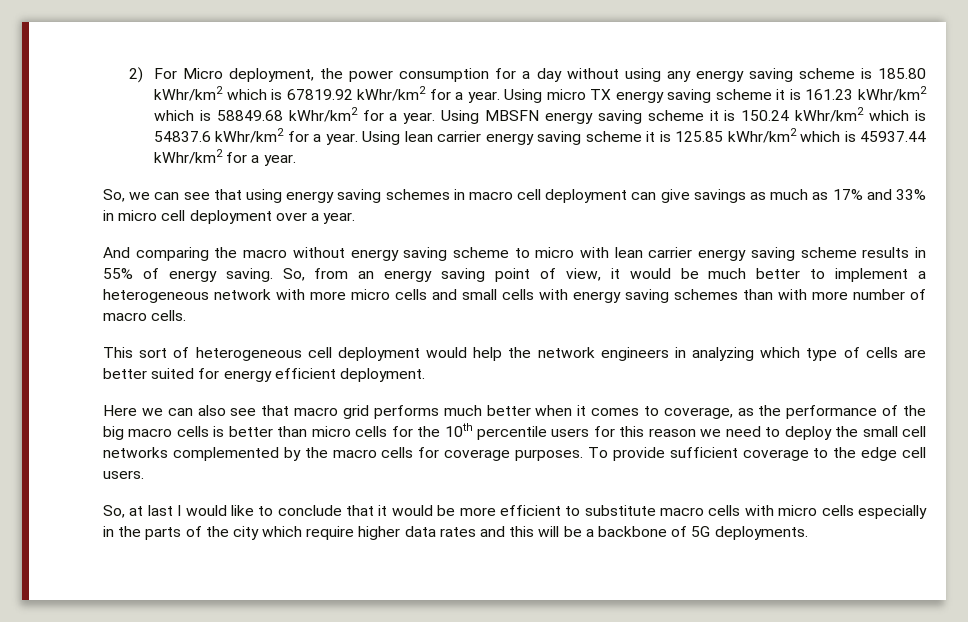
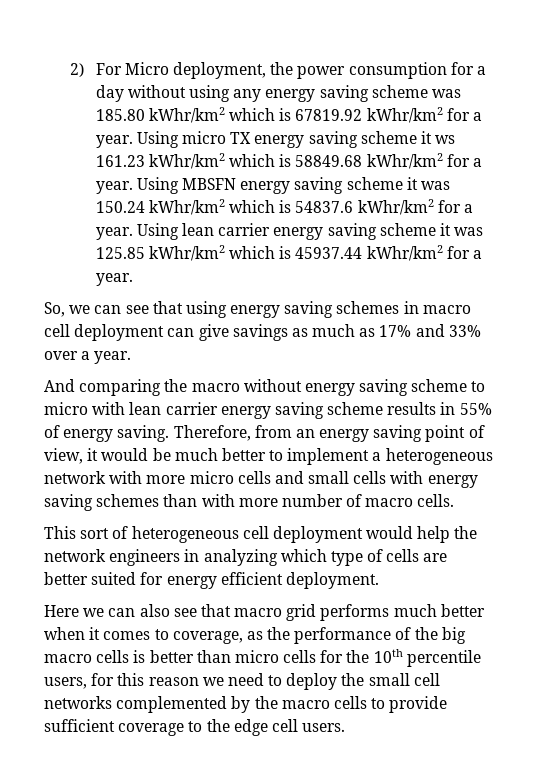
- 2) For Micro deployment, the power consumption for a day without using any energy saving scheme is 185.80 kWhr/km2 which is 67819.92 kWhr/km2 for a year.
+ 2) For Micro deployment, the power consumption for a day without using any energy saving scheme was 185.80 kWhr/km2 which is 67819.92 kWhr/km2 for a year.
- Using micro TX energy saving scheme it is 161.23 kWhr/km2 which is 58849.68 kWhr/km2 for a year.
+ Using micro TX energy saving scheme it ws 161.23 kWhr/km2 which is 58849.68 kWhr/km2 for a year.
- Using MBSFN energy saving scheme it is 150.24 kWhr/km2 which is 54837.6 kWhr/km2 for a year.
+ Using MBSFN energy saving scheme it was 150.24 kWhr/km2 which is 54837.6 kWhr/km2 for a year.
- Using lean carrier energy saving scheme it is 125.85 kWhr/km2 which is 45937.44 kWhr/km2 for a year.
+ Using lean carrier energy saving scheme it was 125.85 kWhr/km2 which is 45937.44 kWhr/km2 for a year.
- So, we can see that using energy saving schemes in macro cell deployment can give savings as much as 17% and 33% in micro cell deployment over a year.
+ So, we can see that using energy saving schemes in macro cell deployment can give savings as much as 17% and 33% over a year.
- So, from an energy saving point of view, it would be much better to implement a heterogeneous network with more micro cells and small cells with energy saving schemes than with more number of macro cells.
+ Therefore, from an energy saving point of view, it would be much better to implement a heterogeneous network with more micro cells and small cells with energy saving schemes than with more number of macro cells.
- Here we can also see that macro grid performs much better when it comes to coverage, as the performance of the big macro cells is better than micro cells for the 10th percentile users for this reason we need to deploy the small cell networks complemented by the macro cells for coverage purposes. To provide sufficient coverage to the edge cell users.
+ Here we can also see that macro grid performs much better when it comes to coverage, as the performance of the big macro cells is better than micro cells for the 10th percentile users, for this reason we need to deploy the small cell networks complemented by the macro cells to provide sufficient coverage to the edge cell users.
- So, at last I would like to conclude that it would be more efficient to substitute macro cells with micro cells especially in the parts of the city which require higher data rates and this will be a backbone of 5G deployments.

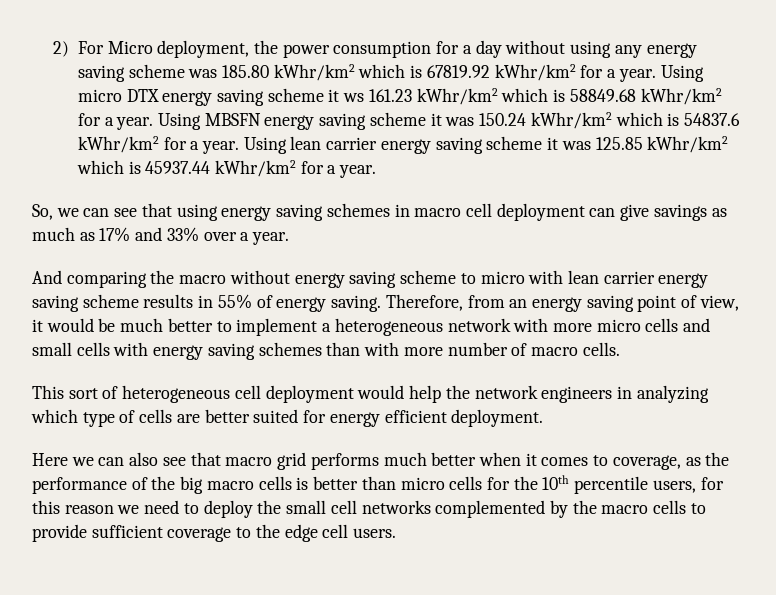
- Using micro TX energy saving scheme it ws 161.23 kWhr/km2 which is 58849.68 kWhr/km2 for a year.
+ Using micro DTX energy saving scheme it ws 161.23 kWhr/km2 which is 58849.68 kWhr/km2 for a year.

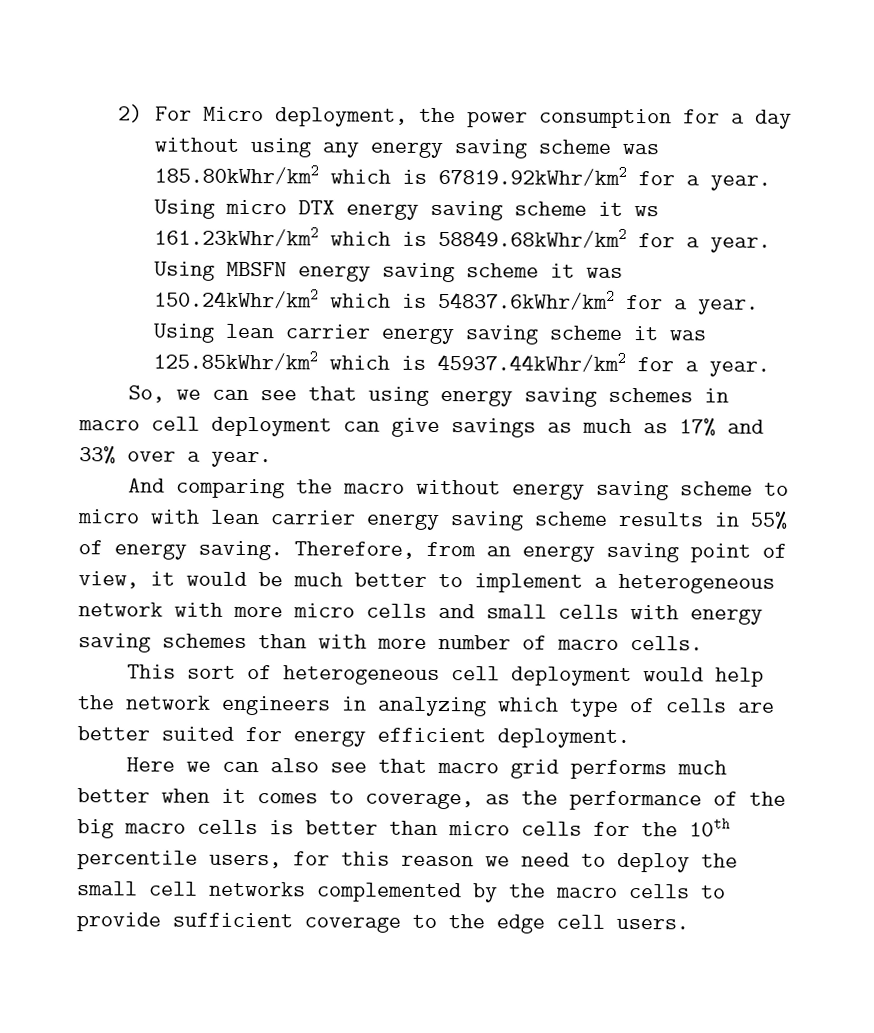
- 2) For Micro deployment, the power consumption for a day without using any energy saving scheme was 185.80 kWhr/km2 which is 67819.92 kWhr/km2 for a year.
+ 2) For Micro deployment, the power consumption for a day without using any energy saving scheme was 185.80kWhr/km2 which is 67819.92kWhr/km2 for a year.
- Using micro DTX energy saving scheme it ws 161.23 kWhr/km2 which is 58849.68 kWhr/km2 for a year.
+ Using micro DTX energy saving scheme it ws 161.23kWhr/km2 which is 58849.68kWhr/km2 for a year.
- Using MBSFN energy saving scheme it was 150.24 kWhr/km2 which is 54837.6 kWhr/km2 for a year.
+ Using MBSFN energy saving scheme it was 150.24kWhr/km2 which is 54837.6kWhr/km2 for a year.
- Using lean carrier energy saving scheme it was 125.85 kWhr/km2 which is 45937.44 kWhr/km2 for a year.
+ Using lean carrier energy saving scheme it was 125.85kWhr/km2 which is 45937.44kWhr/km2 for a year.

